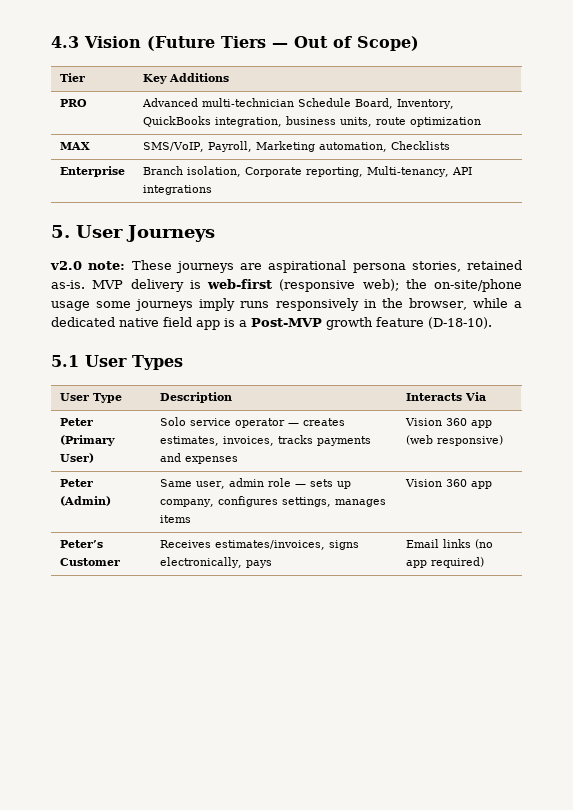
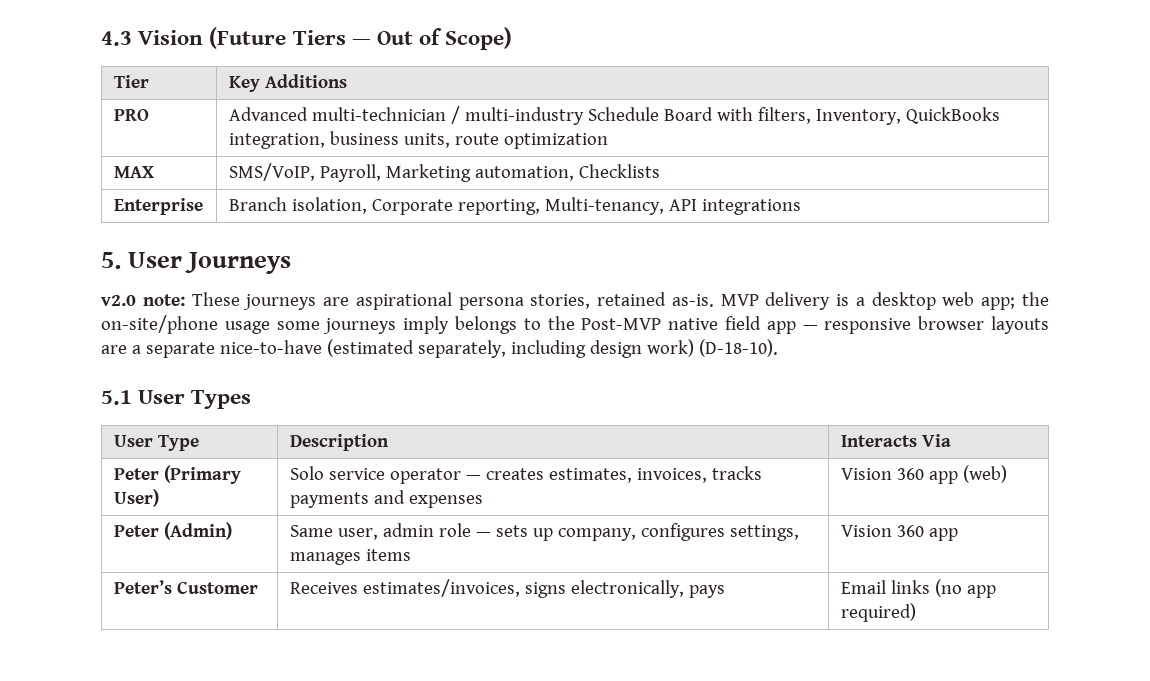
- PRO | Advanced multi-technician Schedule Board, Inventory, QuickBooks integration, business units, route optimization
+ PRO | Advanced multi-technician / multi-industry Schedule Board with filters, Inventory, QuickBooks integration, business units, route optimization
- MVP delivery is web-first (responsive web); the on-site/phone usage some journeys imply runs responsively in the browser, while a dedicated native field app is a Post-MVP growth feature (D-18-10).
+ MVP delivery is a desktop web app; the on-site/phone usage some journeys imply belongs to the Post-MVP native field app — responsive browser layouts are a separate nice-to-have (estimated separately, including design work) (D-18-10).
- Peter (Primary User) | Solo service operator — creates estimates, invoices, tracks payments and expenses | Vision 360 app (web responsive)
+ Peter (Primary User) | Solo service operator — creates estimates, invoices, tracks payments and expenses | Vision 360 app (web)

